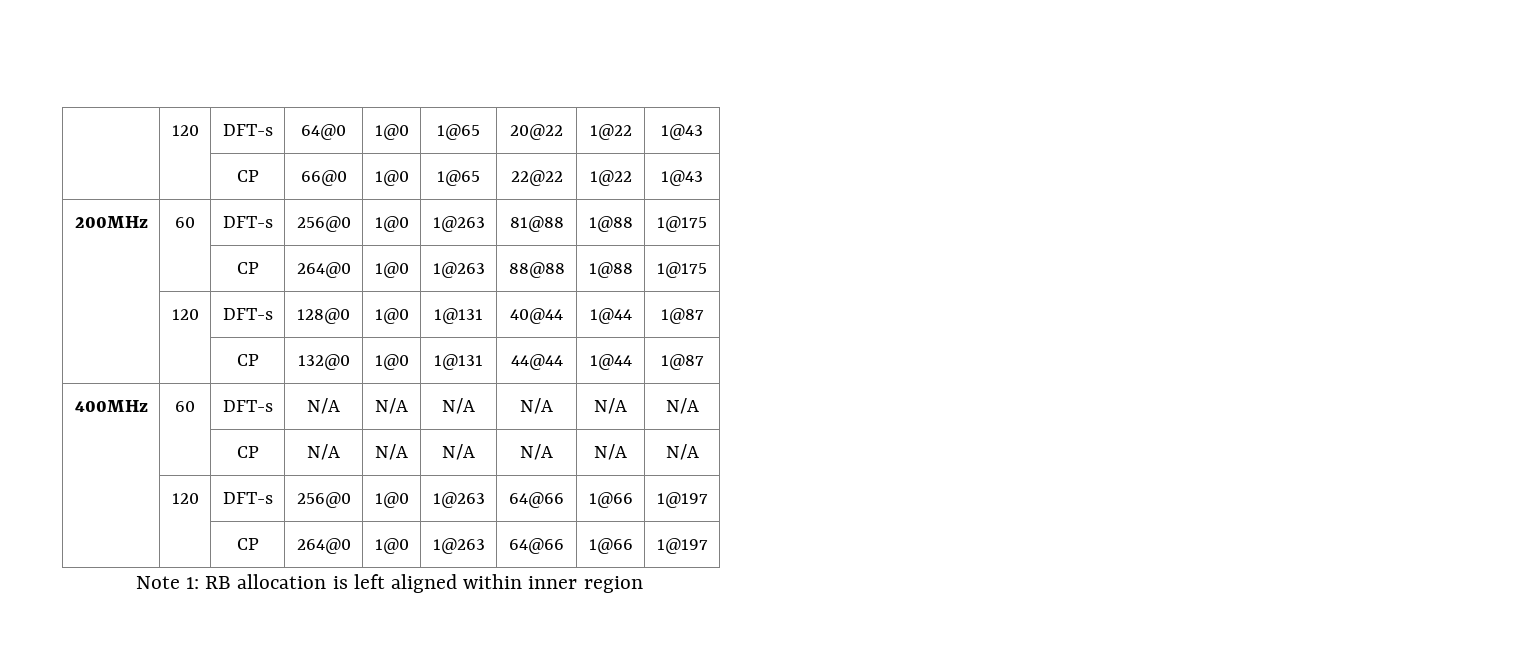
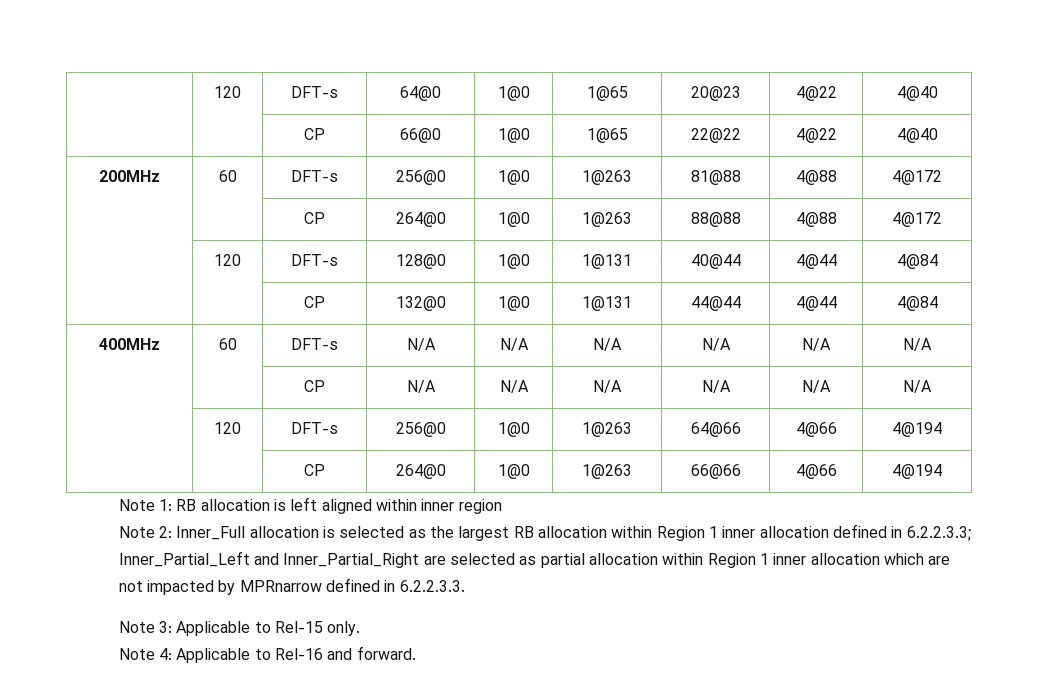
- | 120 | DFT-s | 64@0 | 1@0 | 1@65 | 20@22 | 1@22 | 1@43
+ | 120 | DFT-s | 64@0 | 1@0 | 1@65 | 20@23 | 4@22 | 4@40
- | | CP | 66@0 | 1@0 | 1@65 | 22@22 | 1@22 | 1@43
+ | | CP | 66@0 | 1@0 | 1@65 | 22@22 | 4@22 | 4@40
- 200MHz | 60 | DFT-s | 256@0 | 1@0 | 1@263 | 81@88 | 1@88 | 1@175
+ 200MHz | 60 | DFT-s | 256@0 | 1@0 | 1@263 | 81@88 | 4@88 | 4@172
- | | CP | 264@0 | 1@0 | 1@263 | 88@88 | 1@88 | 1@175
+ | | CP | 264@0 | 1@0 | 1@263 | 88@88 | 4@88 | 4@172
- | 120 | DFT-s | 128@0 | 1@0 | 1@131 | 40@44 | 1@44 | 1@87
+ | 120 | DFT-s | 128@0 | 1@0 | 1@131 | 40@44 | 4@44 | 4@84
- | | CP | 132@0 | 1@0 | 1@131 | 44@44 | 1@44 | 1@87
+ | | CP | 132@0 | 1@0 | 1@131 | 44@44 | 4@44 | 4@84
- | 120 | DFT-s | 256@0 | 1@0 | 1@263 | 64@66 | 1@66 | 1@197
- | | CP | 264@0 | 1@0 | 1@263 | 64@66 | 1@66 | 1@197
+ | 120 | DFT-s | 256@0 | 1@0 | 1@263 | 64@66 | 4@66 | 4@194
+ | | CP | 264@0 | 1@0 | 1@263 | 66@66 | 4@66 | 4@194
+ Note 2: Inner_Full allocation is selected as the largest RB allocation within Region 1 inner allocation defined in 6.2.2.3.3; Inner_Partial_Left and Inner_Partial_Right are selected as partial allocation within Region 1 inner allocation which are not impacted by MPRnarrow defined in 6.2.2.3.3.
+ Note 3: Applicable to Rel-15 only.
+ Note 4: Applicable to Rel-16 and forward.

